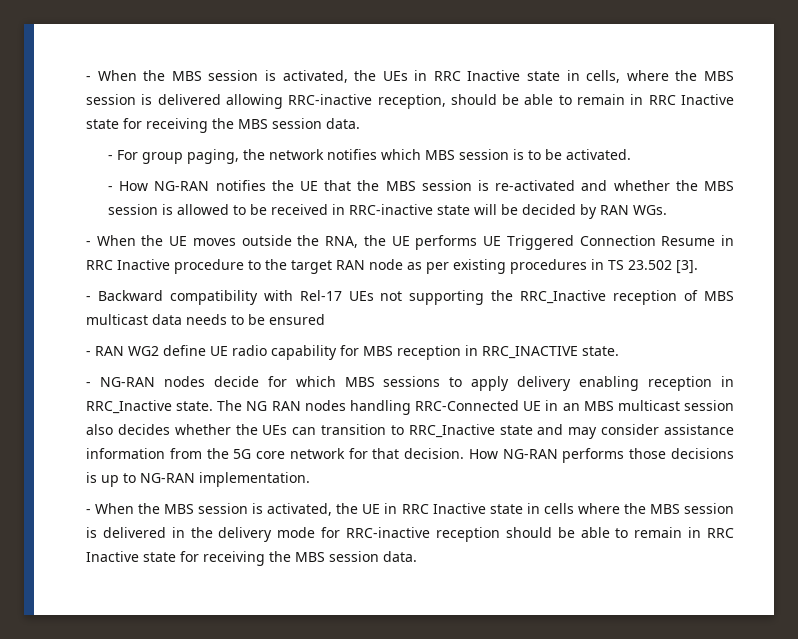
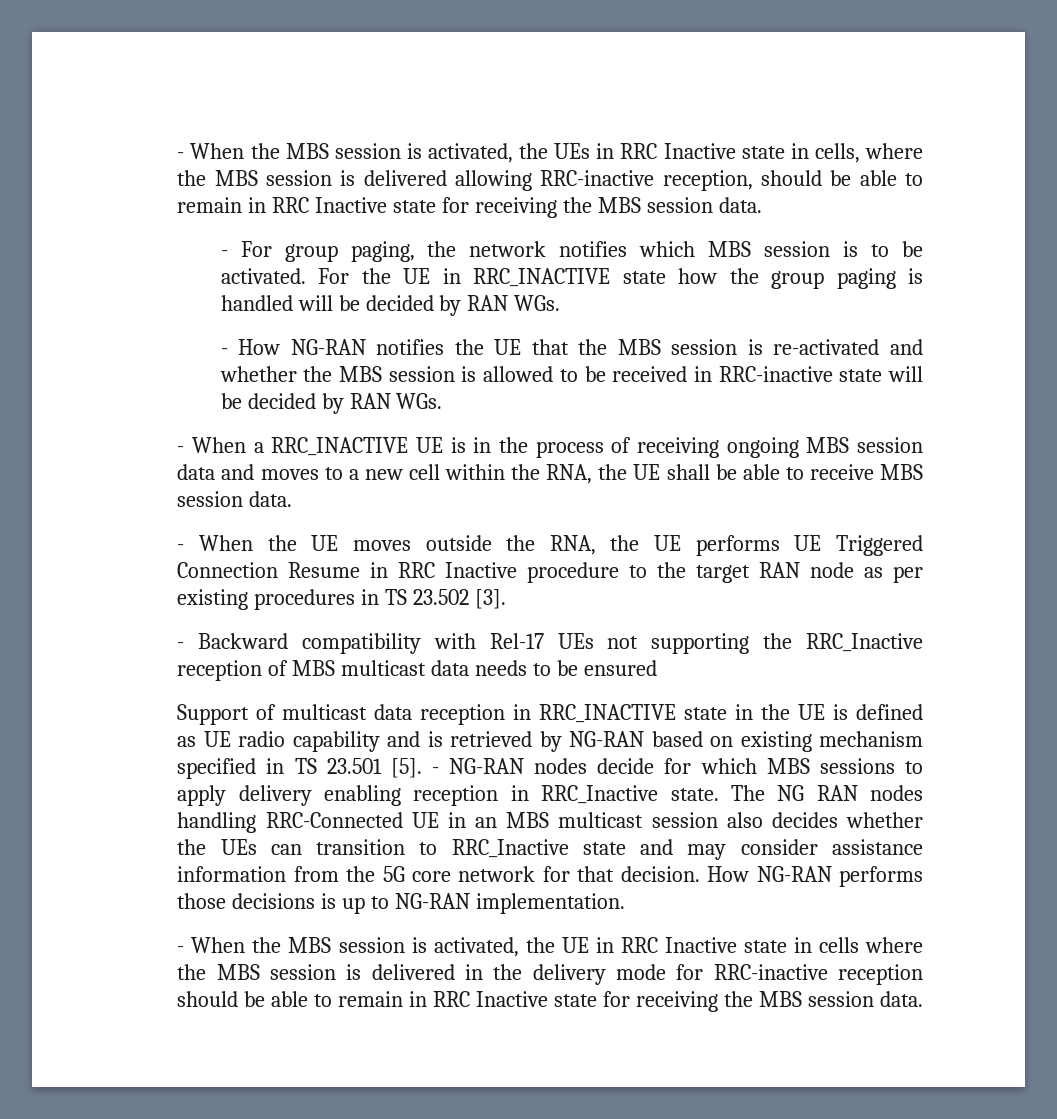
+ For the UE in RRC_INACTIVE state how the group paging is handled will be decided by RAN WGs.
+ - When a RRC_INACTIVE UE is in the process of receiving ongoing MBS session data and moves to a new cell within the RNA, the UE shall be able to receive MBS session data.
- - RAN WG2 define UE radio capability for MBS reception in RRC_INACTIVE state.
- - NG-RAN nodes decide for which MBS sessions to apply delivery enabling reception in RRC_Inactive state.
+ Support of multicast data reception in RRC_INACTIVE state in the UE is defined as UE radio capability and is retrieved by NG-RAN based on existing mechanism specified in TS 23.501 [5]. - NG-RAN nodes decide for which MBS sessions to apply delivery enabling reception in RRC_Inactive state.

